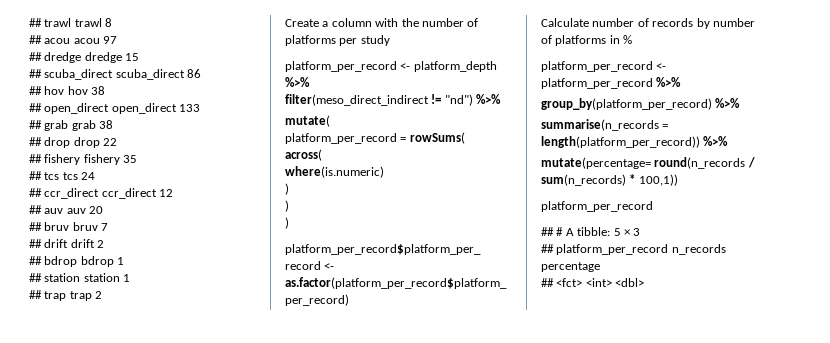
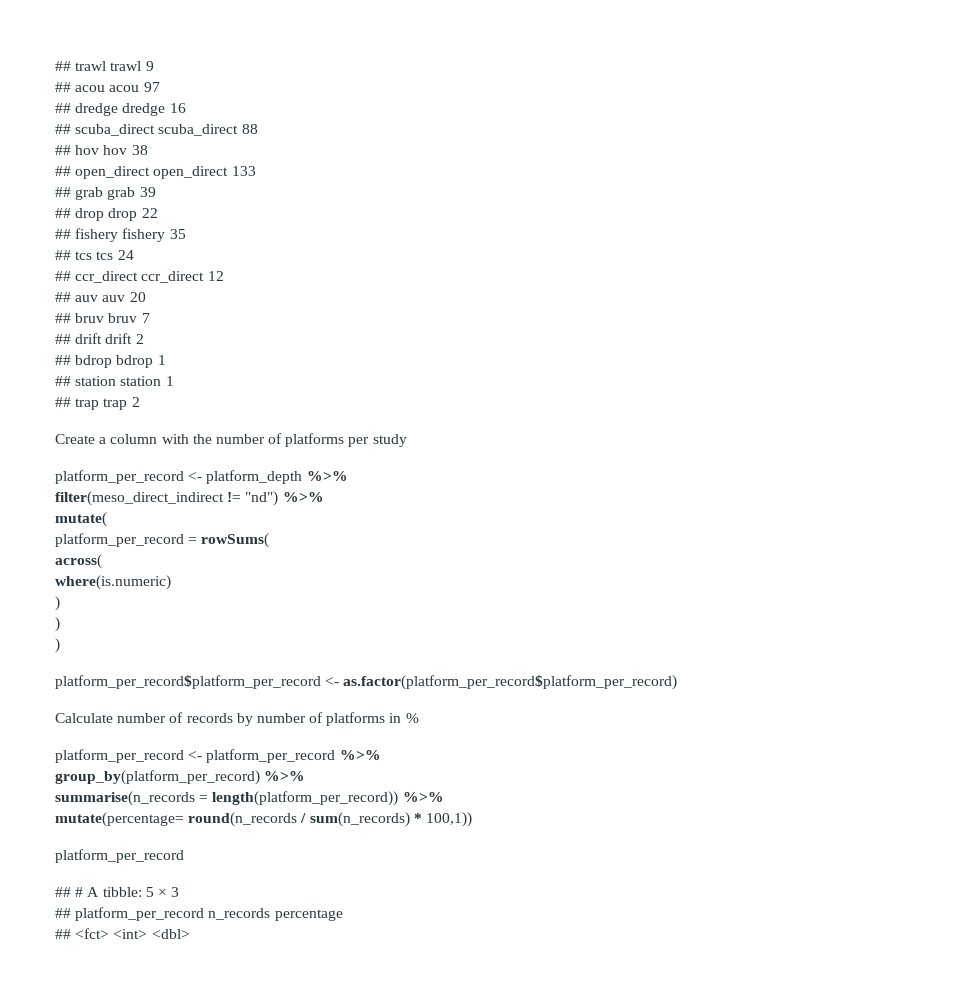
- ## trawl trawl 8
+ ## trawl trawl 9
- ## dredge dredge 15
+ ## dredge dredge 16
- ## scuba_direct scuba_direct 86
+ ## scuba_direct scuba_direct 88
- ## grab grab 38
+ ## grab grab 39

